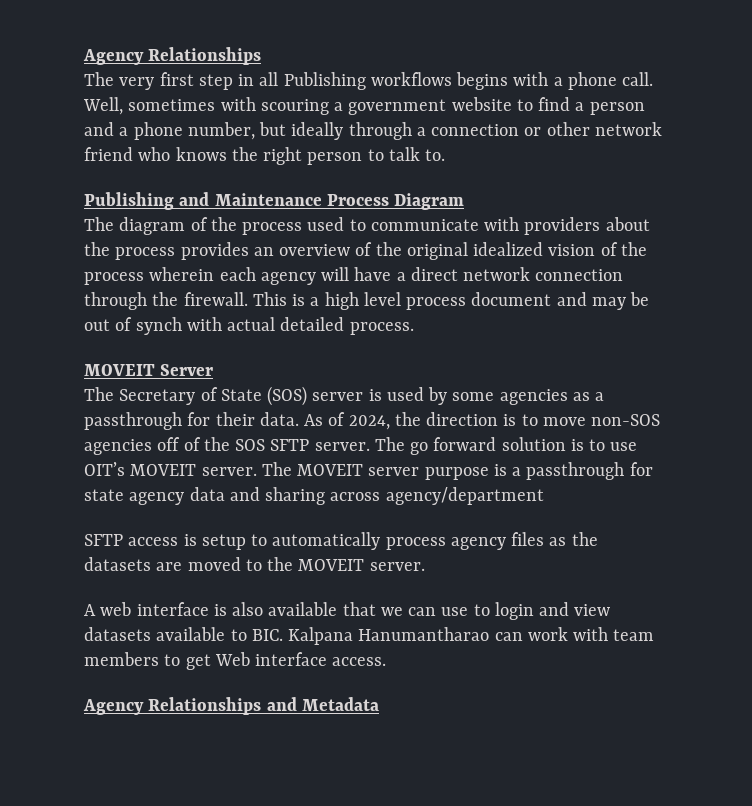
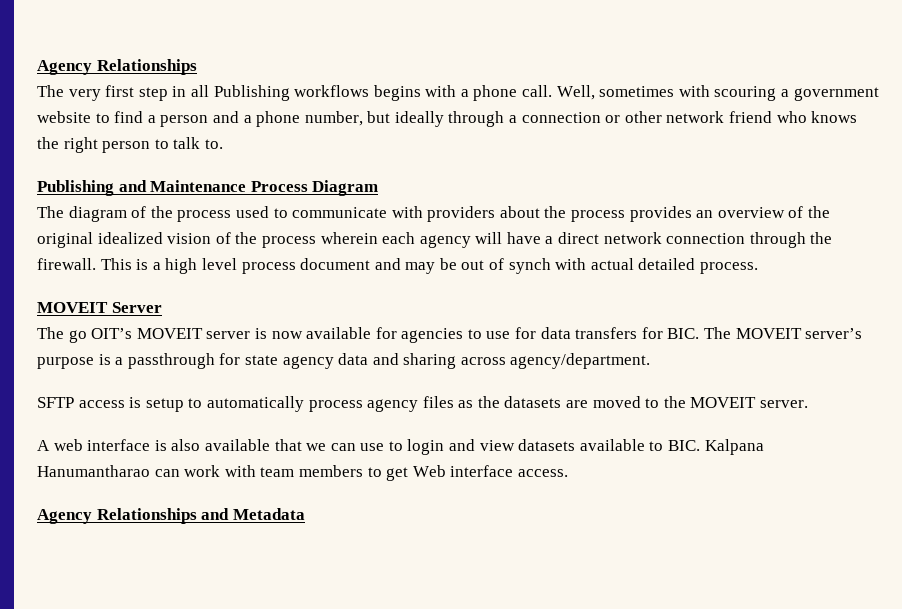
- The Secretary of State (SOS) server is used by some agencies as a passthrough for their data. As of 2024, the direction is to move non-SOS agencies off of the SOS SFTP server. The go forward solution is to use OIT’s MOVEIT server. The MOVEIT server purpose is a passthrough for state agency data and sharing across agency/department
+ The go OIT’s MOVEIT server is now available for agencies to use for data transfers for BIC. The MOVEIT server’s purpose is a passthrough for state agency data and sharing across agency/department.

